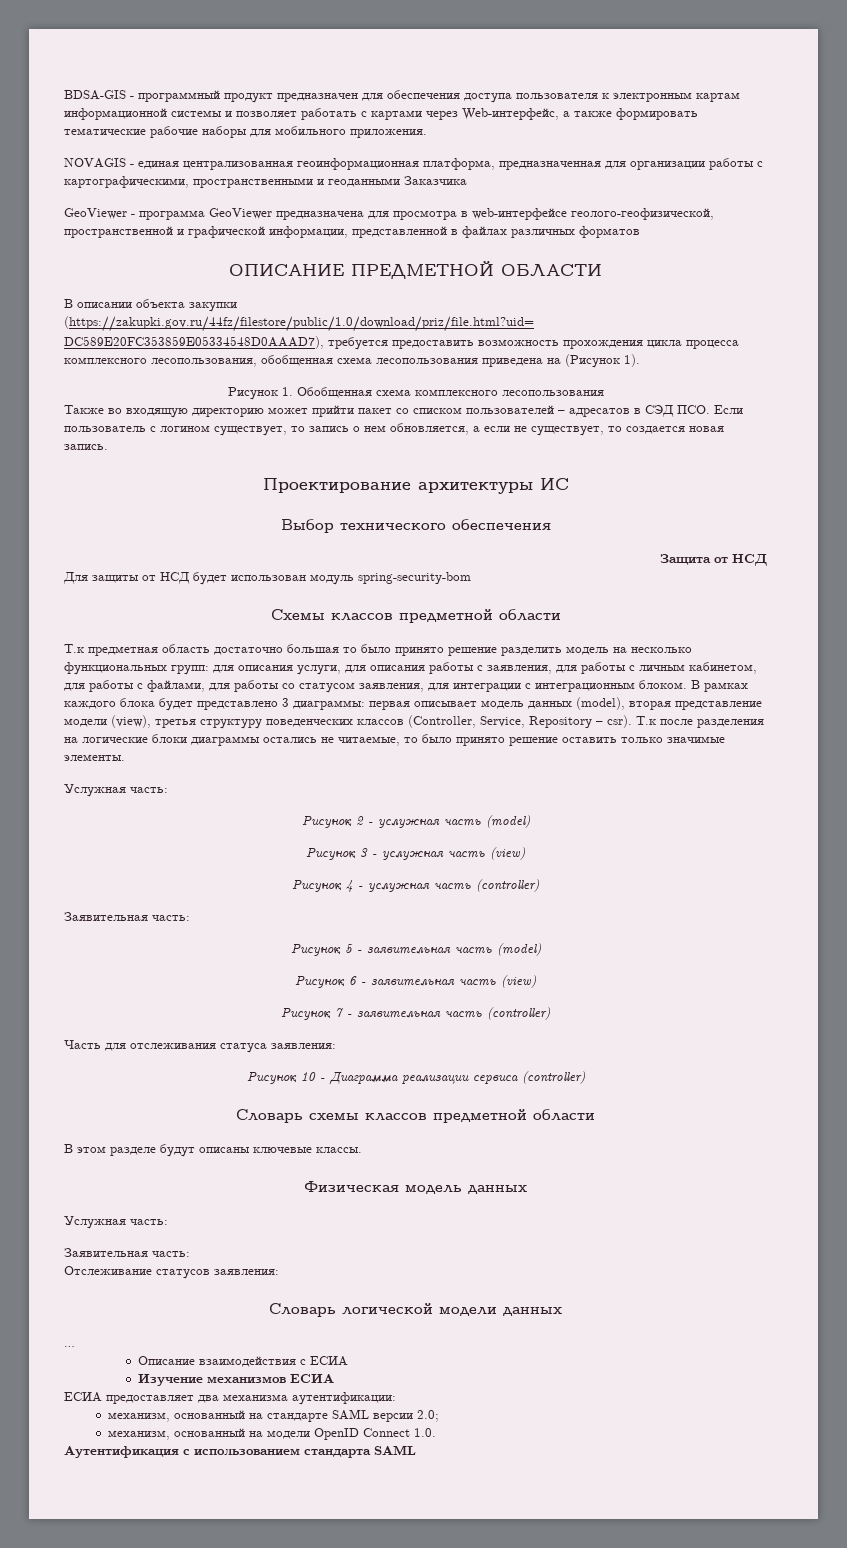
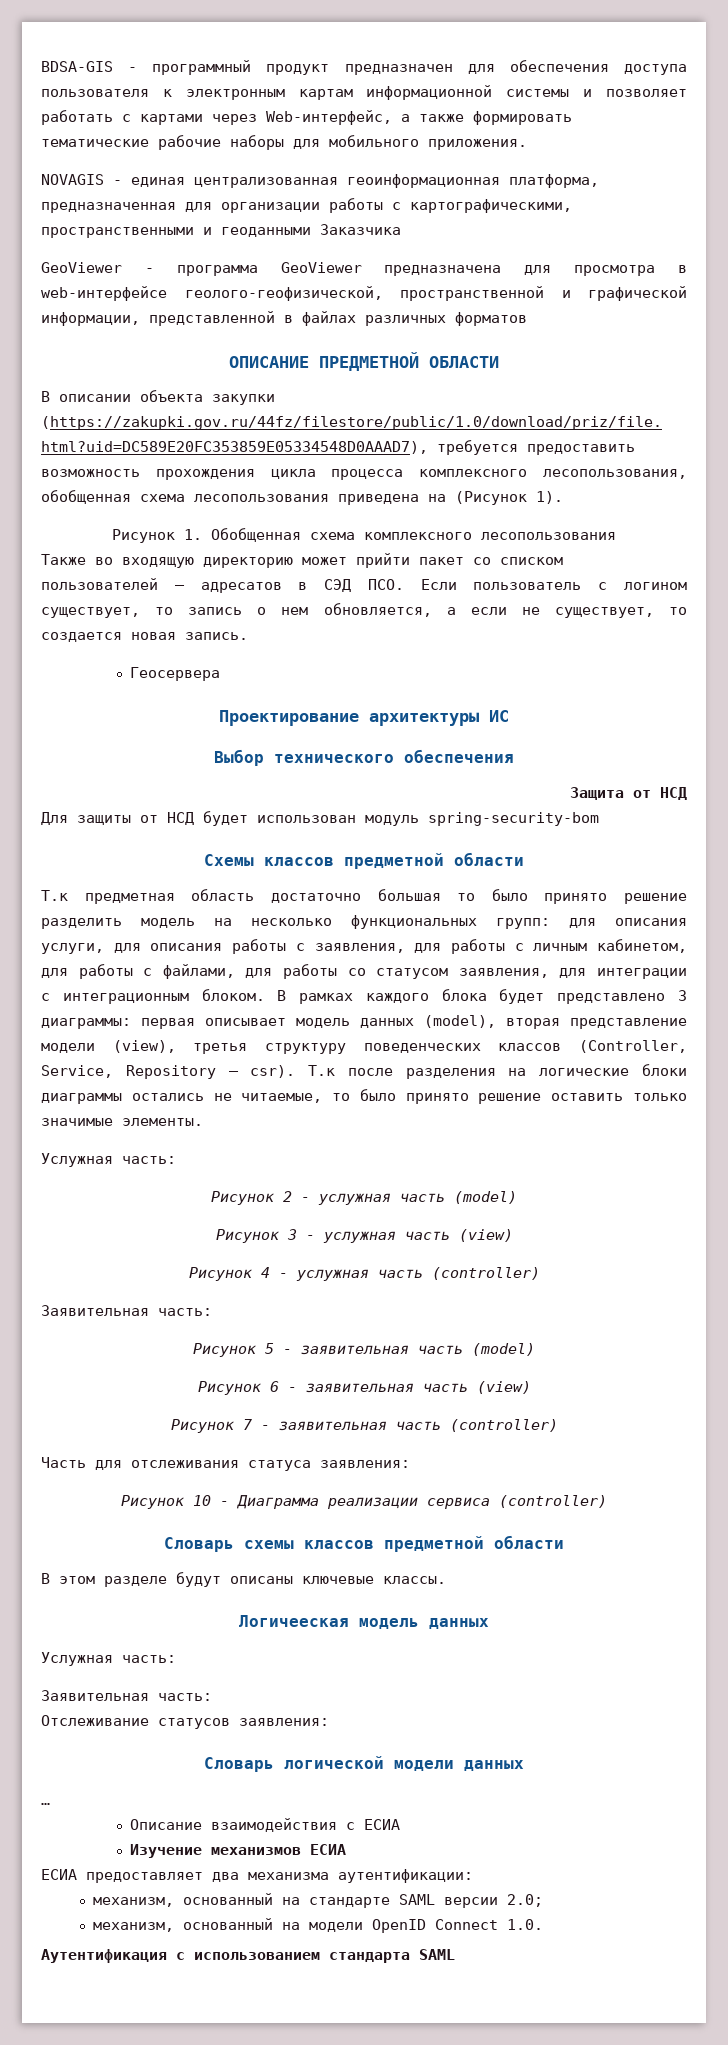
+ Геосервера
- Физическая модель данных
+ Логичееская модель данных

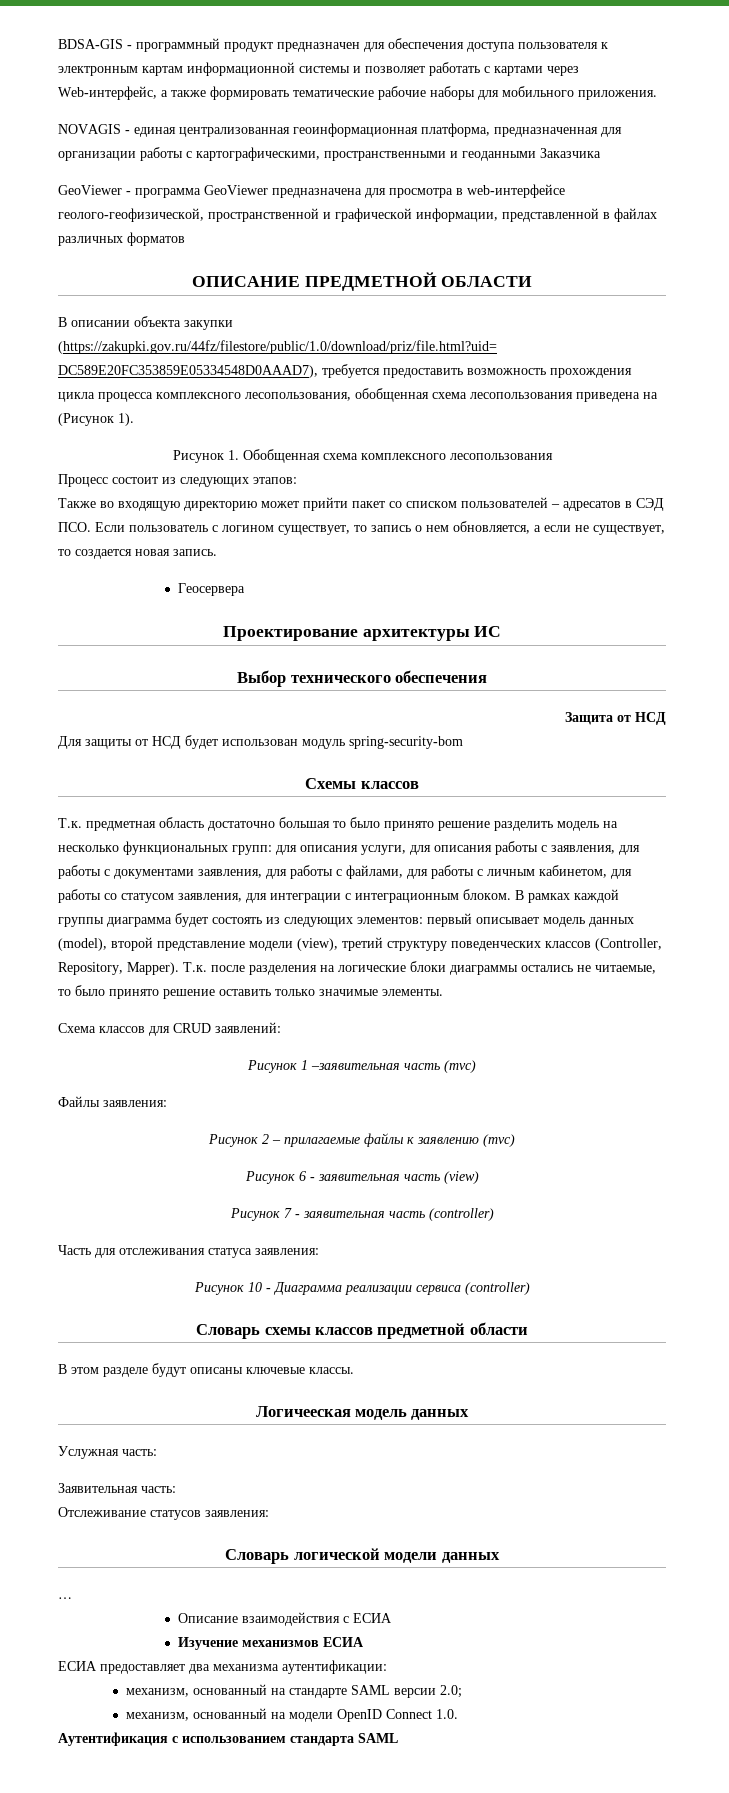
+ Процесс состоит из следующих этапов:
- Схемы классов предметной области
- Т.к предметная область достаточно большая то было принято решение разделить модель на несколько функциональных групп: для описания услуги, для описания работы с заявления, для работы с личным кабинетом, для работы с файлами, для работы со статусом заявления, для интеграции с интеграционным блоком.
+ Схемы классов
+ Т.к. предметная область достаточно большая то было принято решение разделить модель на несколько функциональных групп: для описания услуги, для описания работы с заявления, для работы с документами заявления, для работы с файлами, для работы с личным кабинетом, для работы со статусом заявления, для интеграции с интеграционным блоком.
- В рамках каждого блока будет представлено 3 диаграммы: первая описывает модель данных (model), вторая представление модели (view), третья структуру поведенческих классов (Controller, Service, Repository – csr). Т.к после разделения на логические блоки диаграммы остались не читаемые, то было принято решение оставить только значимые элементы.
- Услужная часть:
- Рисунок 2 - услужная часть (model)
- Рисунок 3 - услужная часть (view)
- Рисунок 4 - услужная часть (controller)
- Заявительная часть:
- Рисунок 5 - заявительная часть (model)
+ В рамках каждой группы диаграмма будет состоять из следующих элементов: первый описывает модель данных (model), второй представление модели (view), третий структуру поведенческих классов (Controller, Repository, Mapper). Т.к. после разделения на логические блоки диаграммы остались не читаемые, то было принято решение оставить только значимые элементы.
+ Схема классов для CRUD заявлений:
+ Рисунок 1 –заявительная часть (mvc)
+ Файлы заявления:
+ Рисунок 2 – прилагаемые файлы к заявлению (mvc)

